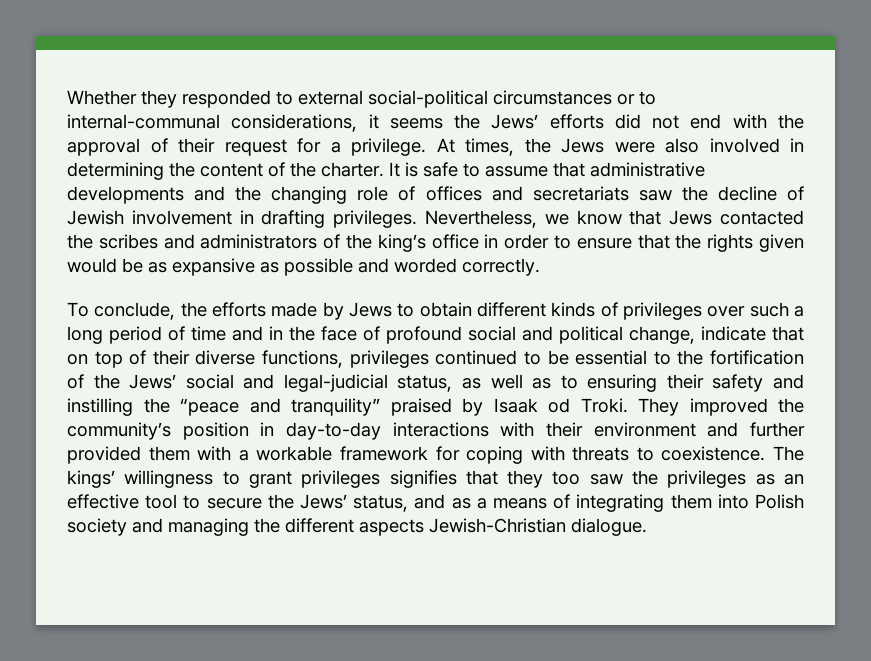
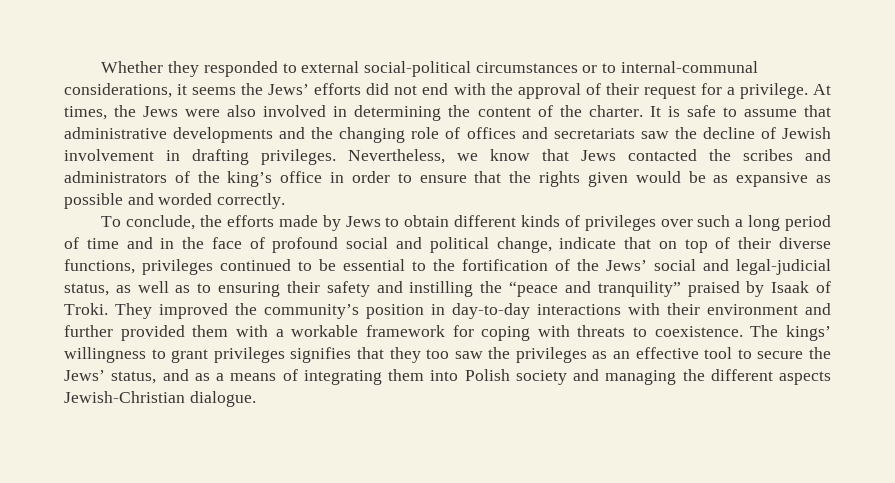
- To conclude, the efforts made by Jews to obtain different kinds of privileges over such a long period of time and in the face of profound social and political change, indicate that on top of their diverse functions, privileges continued to be essential to the fortification of the Jews’ social and legal-judicial status, as well as to ensuring their safety and instilling the “peace and tranquility” praised by Isaak od Troki.
+ To conclude, the efforts made by Jews to obtain different kinds of privileges over such a long period of time and in the face of profound social and political change, indicate that on top of their diverse functions, privileges continued to be essential to the fortification of the Jews’ social and legal-judicial status, as well as to ensuring their safety and instilling the “peace and tranquility” praised by Isaak of Troki.

